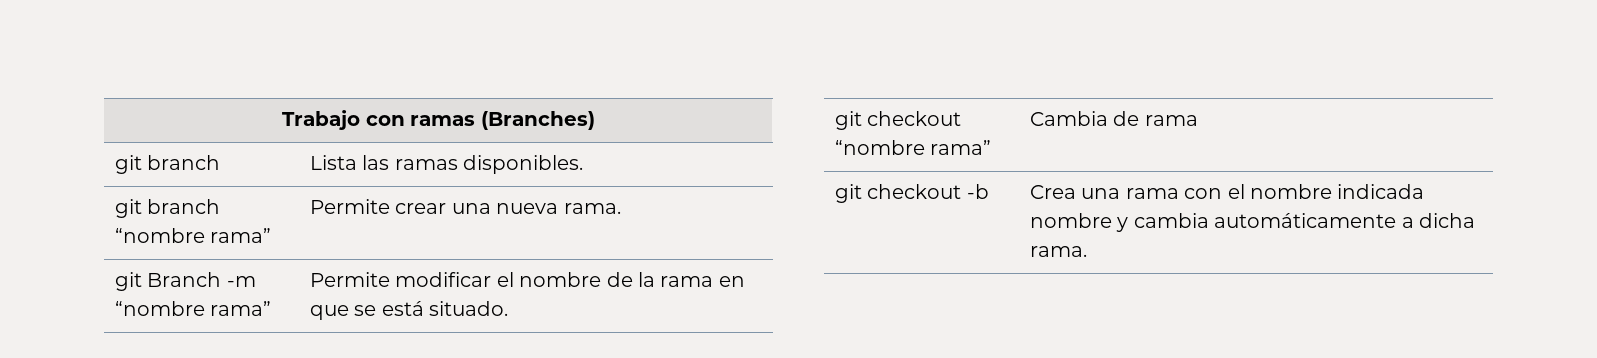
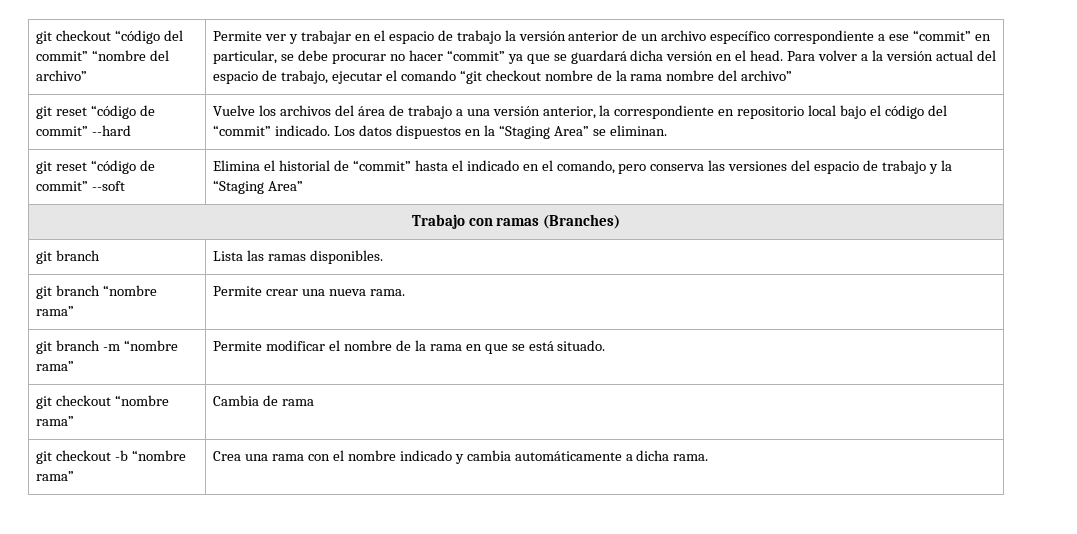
+ git checkout “código del commit” “nombre del archivo” | Permite ver y trabajar en el espacio de trabajo la versión anterior de un archivo específico correspondiente a ese “commit” en particular, se debe procurar no hacer “commit” ya que se guardará dicha versión en el head. Para volver a la versión actual del espacio de trabajo, ejecutar el comando “git checkout nombre de la rama nombre del archivo”
+ git reset “código de commit” --hard | Vuelve los archivos del área de trabajo a una versión anterior, la correspondiente en repositorio local bajo el código del “commit” indicado. Los datos dispuestos en la “Staging Area” se eliminan.
+ git reset “código de commit” --soft | Elimina el historial de “commit” hasta el indicado en el comando, pero conserva las versiones del espacio de trabajo y la “Staging Area”
- git Branch -m “nombre rama” | Permite modificar el nombre de la rama en que se está situado.
+ git branch -m “nombre rama” | Permite modificar el nombre de la rama en que se está situado.
- git checkout -b | Crea una rama con el nombre indicada nombre y cambia automáticamente a dicha rama.
+ git checkout -b “nombre rama” | Crea una rama con el nombre indicado y cambia automáticamente a dicha rama.

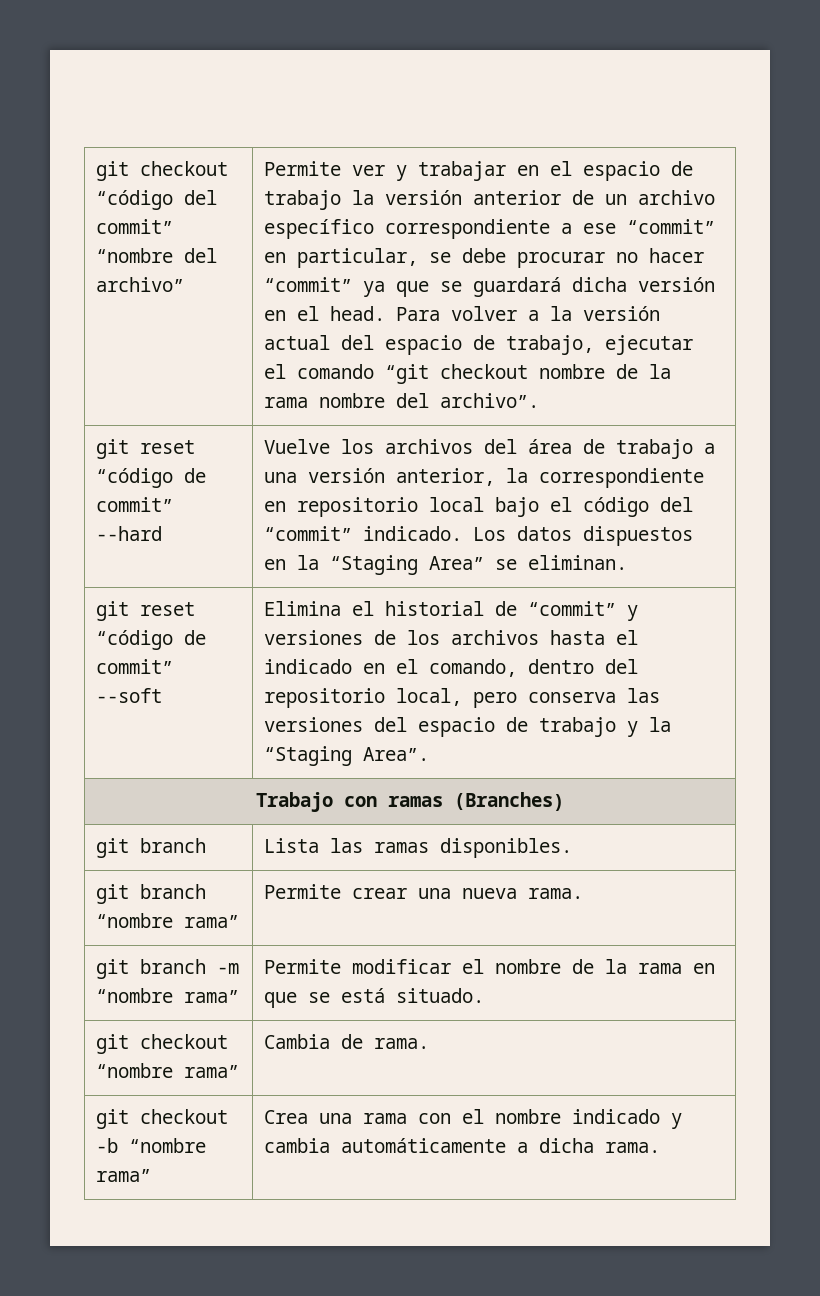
- Para volver a la versión actual del espacio de trabajo, ejecutar el comando “git checkout nombre de la rama nombre del archivo”
+ Para volver a la versión actual del espacio de trabajo, ejecutar el comando “git checkout nombre de la rama nombre del archivo”.
- git reset “código de commit” --soft | Elimina el historial de “commit” hasta el indicado en el comando, pero conserva las versiones del espacio de trabajo y la “Staging Area”
+ git reset “código de commit” --soft | Elimina el historial de “commit” y versiones de los archivos hasta el indicado en el comando, dentro del repositorio local, pero conserva las versiones del espacio de trabajo y la “Staging Area”.
- git checkout “nombre rama” | Cambia de rama
+ git checkout “nombre rama” | Cambia de rama.

